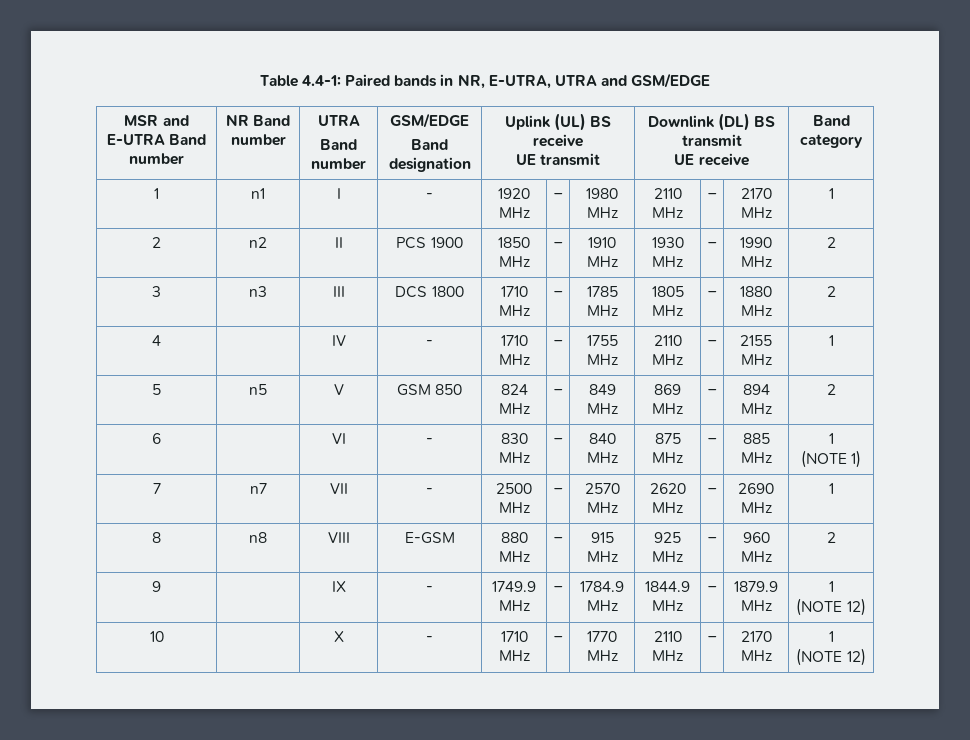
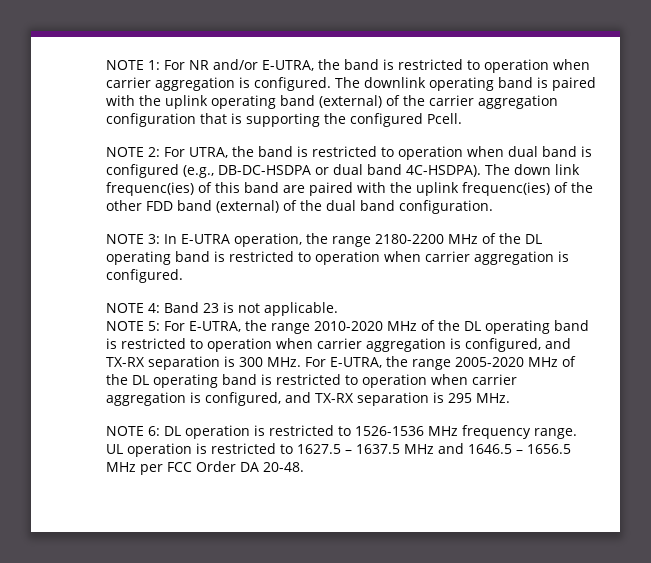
- Table 4.4-1: Paired bands in NR, E-UTRA, UTRA and GSM/EDGE
- MSR and E-UTRA Band number | NR Band number | UTRA
- Band number | GSM/EDGE
- Band designation | Uplink (UL) BS receive
- UE transmit | Downlink (DL) BS transmit
- UE receive | Band category
- 1 | n1 | I | - | 1920 MHz | – | 1980 MHz | 2110 MHz | – | 2170 MHz | 1
- 2 | n2 | II | PCS 1900 | 1850 MHz | – | 1910 MHz | 1930 MHz | – | 1990 MHz | 2
- 3 | n3 | III | DCS 1800 | 1710 MHz | – | 1785 MHz | 1805 MHz | – | 1880 MHz | 2
- 4 | | IV | - | 1710 MHz | – | 1755 MHz | 2110 MHz | – | 2155 MHz | 1
- 5 | n5 | V | GSM 850 | 824 MHz | – | 849 MHz | 869 MHz | – | 894 MHz | 2
- 6 | | VI | - | 830 MHz | – | 840 MHz | 875 MHz | – | 885 MHz | 1
- (NOTE 1)
- 7 | n7 | VII | - | 2500 MHz | – | 2570 MHz | 2620 MHz | – | 2690 MHz | 1
- 8 | n8 | VIII | E-GSM | 880 MHz | – | 915 MHz | 925 MHz | – | 960 MHz | 2
- 9 | | IX | - | 1749.9 MHz | – | 1784.9 MHz | 1844.9 MHz | – | 1879.9 MHz | 1
- (NOTE 12)
- 10 | | X | - | 1710 MHz | – | 1770 MHz | 2110 MHz | – | 2170 MHz | 1
- (NOTE 12)
+ NOTE 1: For NR and/or E-UTRA, the band is restricted to operation when carrier aggregation is configured. The downlink operating band is paired with the uplink operating band (external) of the carrier aggregation configuration that is supporting the configured Pcell.
+ NOTE 2: For UTRA, the band is restricted to operation when dual band is configured (e.g., DB-DC-HSDPA or dual band 4C-HSDPA). The down link frequenc(ies) of this band are paired with the uplink frequenc(ies) of the other FDD band (external) of the dual band configuration.
+ NOTE 3: In E-UTRA operation, the range 2180-2200 MHz of the DL operating band is restricted to operation when carrier aggregation is configured.
+ NOTE 4: Band 23 is not applicable.
+ NOTE 5: For E-UTRA, the range 2010-2020 MHz of the DL operating band is restricted to operation when carrier aggregation is configured, and TX-RX separation is 300 MHz. For E-UTRA, the range 2005-2020 MHz of the DL operating band is restricted to operation when carrier aggregation is configured, and TX-RX separation is 295 MHz.
+ NOTE 6: DL operation is restricted to 1526-1536 MHz frequency range. UL operation is restricted to 1627.5 – 1637.5 MHz and 1646.5 – 1656.5 MHz per FCC Order DA 20-48.

